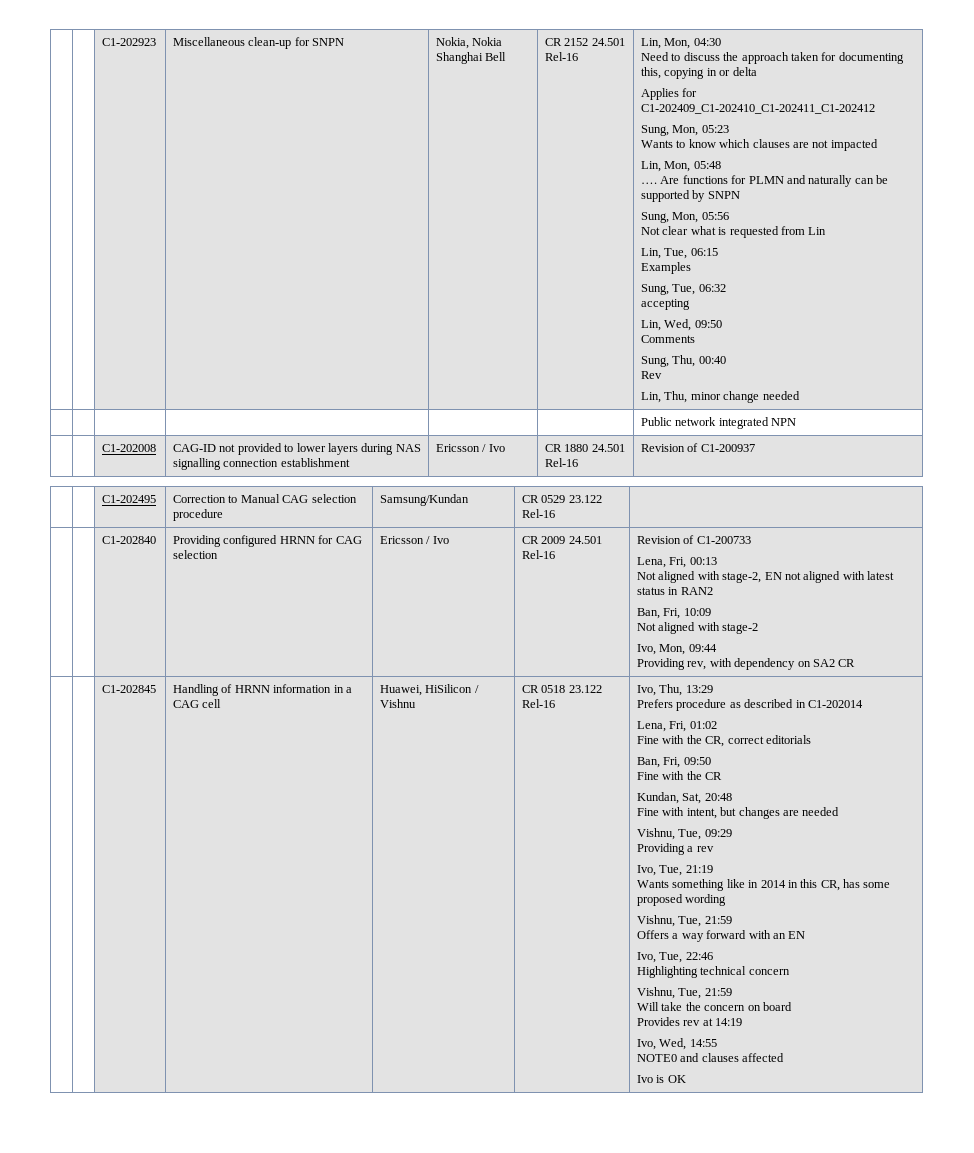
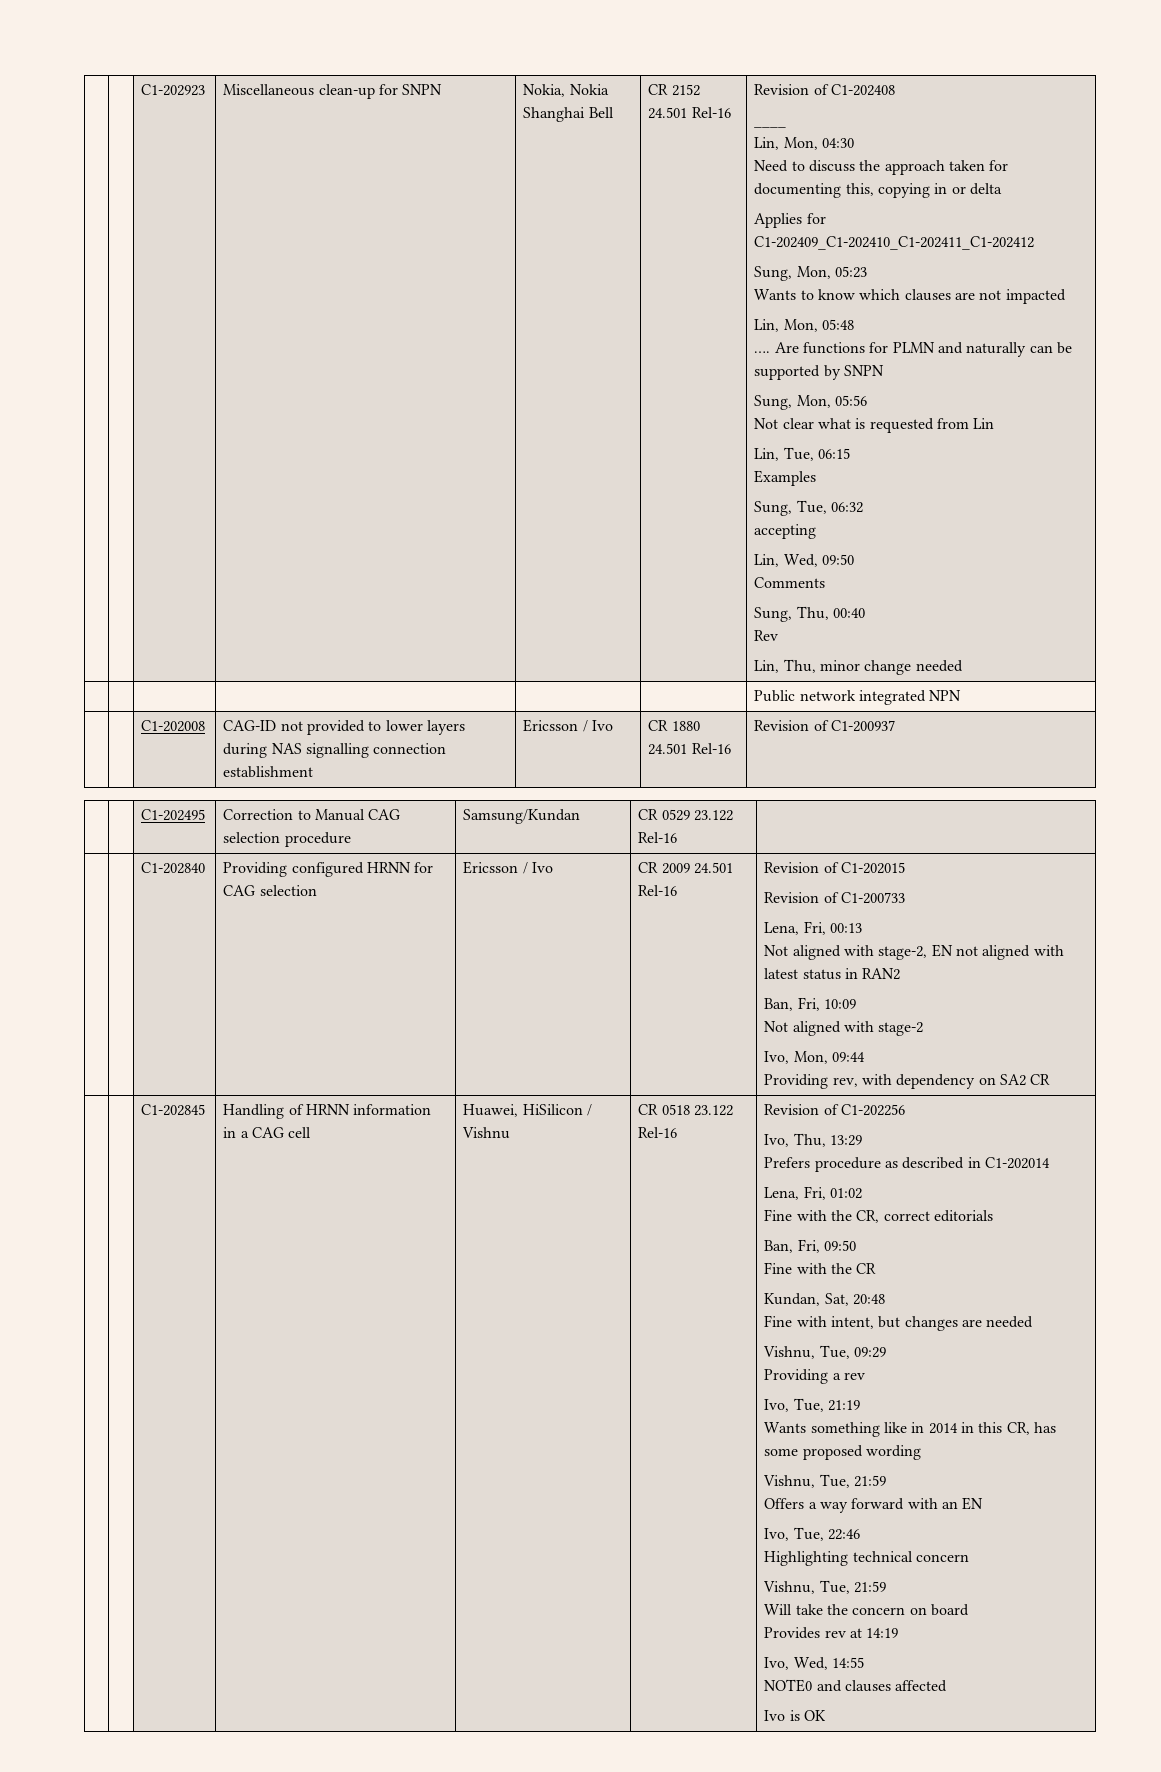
+ Revision of C1-202408
+ ____
+ Revision of C1-202015
+ Revision of C1-202256

